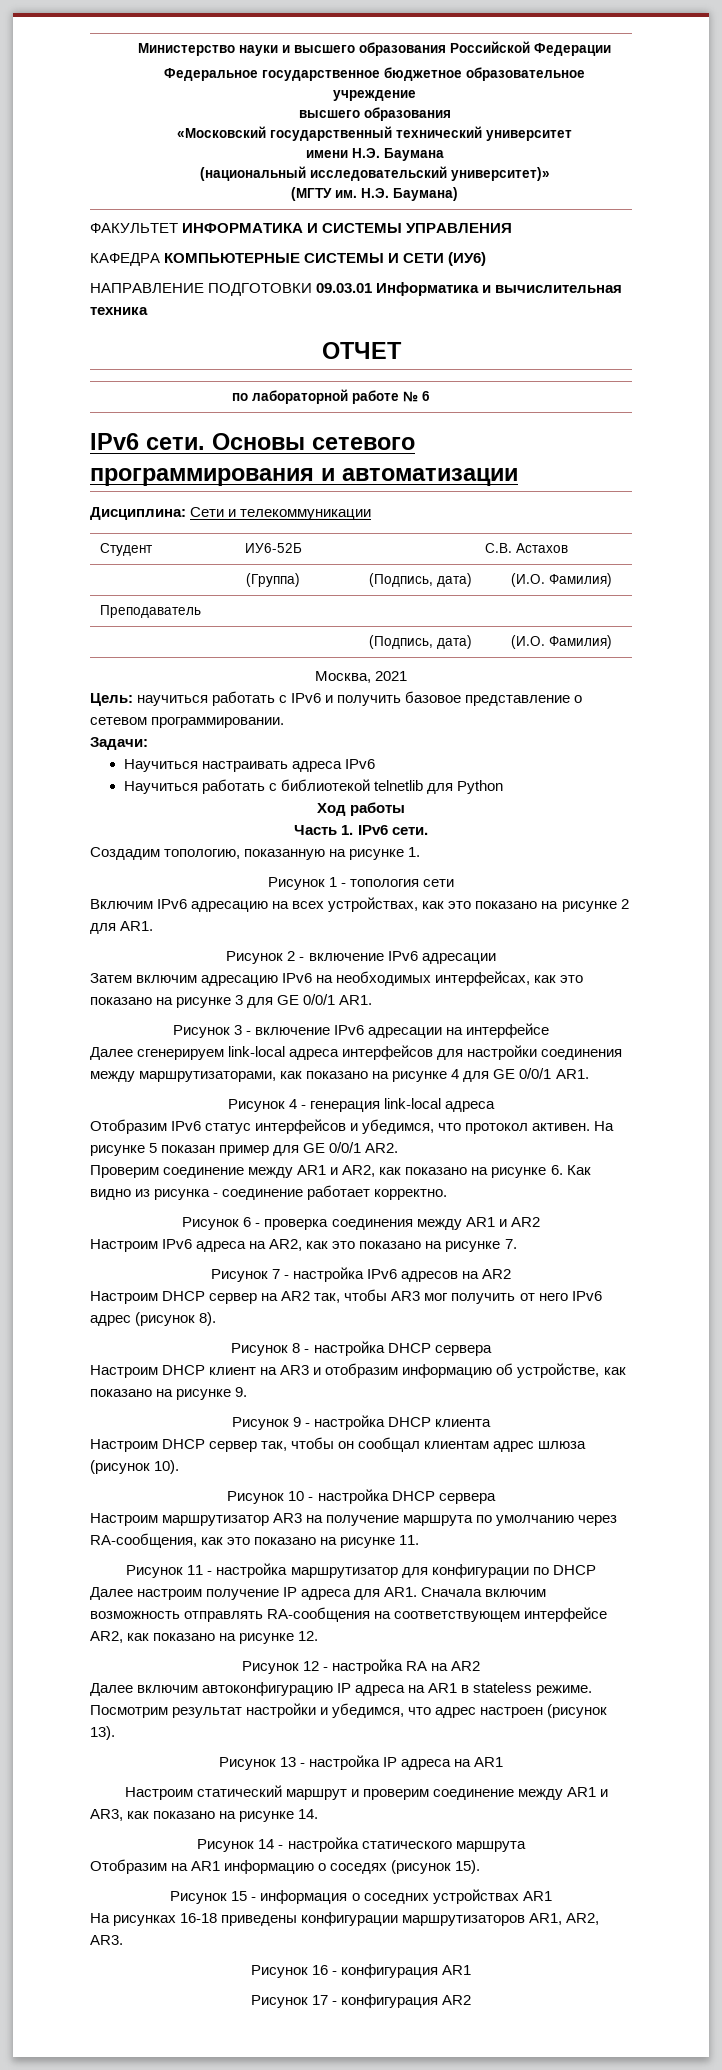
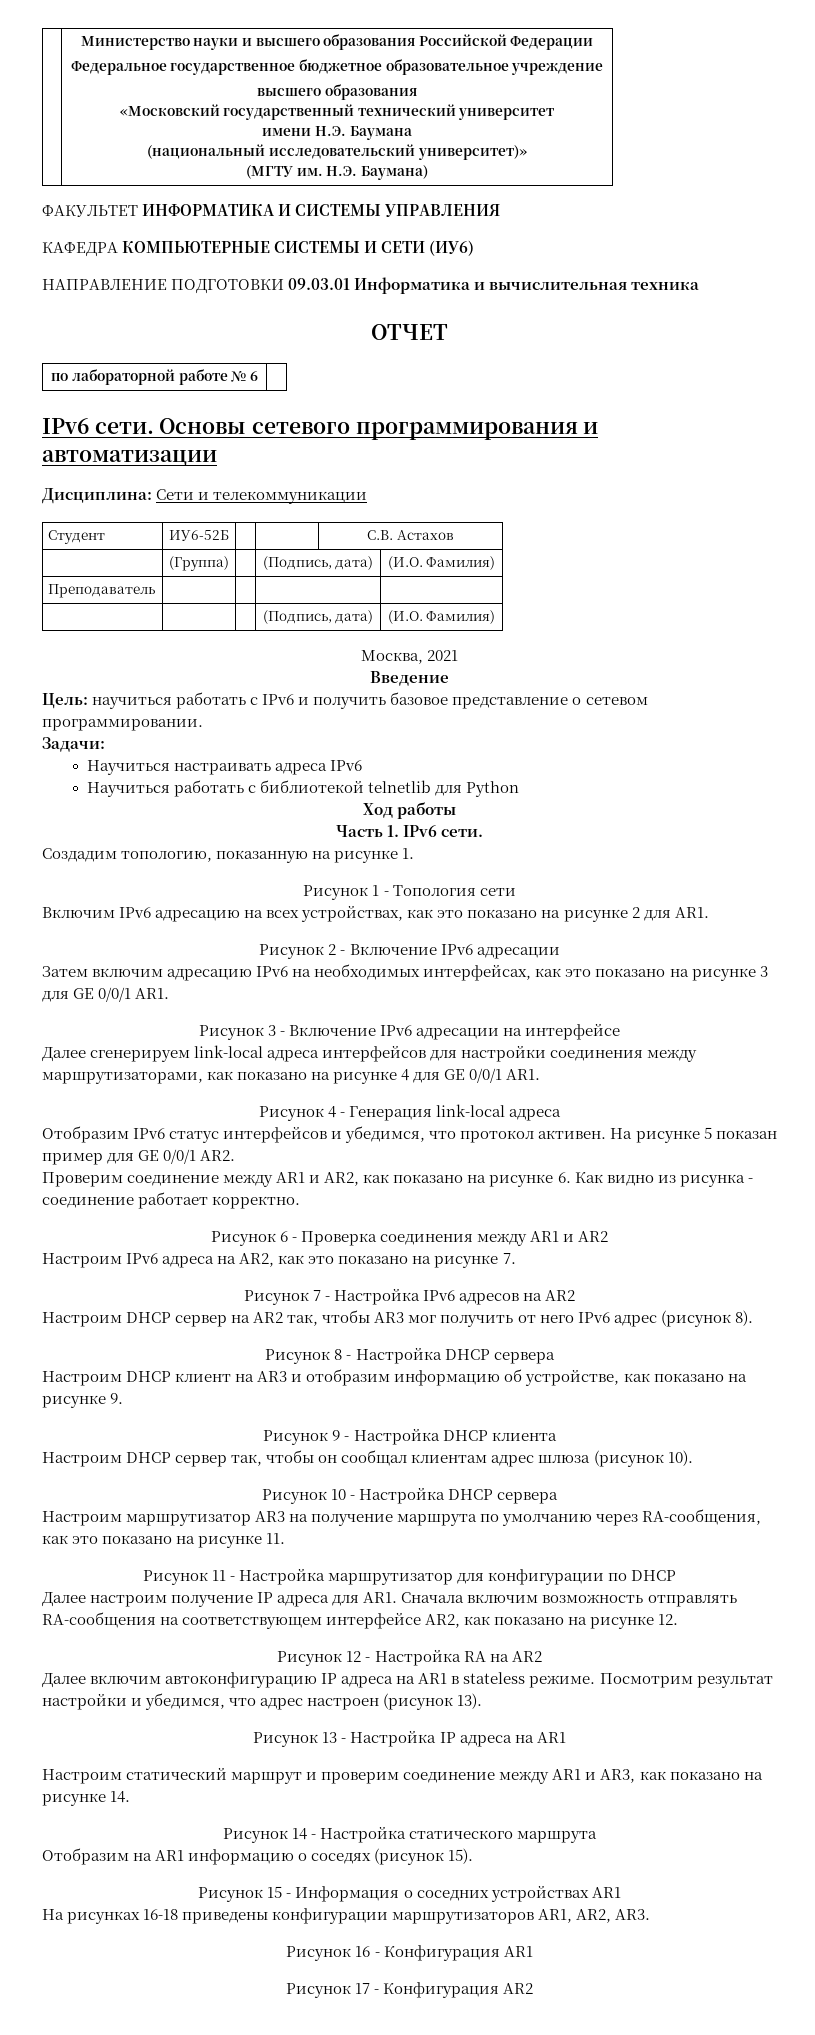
+ Введение
- Рисунок 1 - топология сети
+ Рисунок 1 - Топология сети
- Рисунок 2 - включение IPv6 адресации
+ Рисунок 2 - Включение IPv6 адресации
- Рисунок 3 - включение IPv6 адресации на интерфейсе
+ Рисунок 3 - Включение IPv6 адресации на интерфейсе
- Рисунок 4 - генерация link-local адреса
+ Рисунок 4 - Генерация link-local адреса
- Рисунок 6 - проверка соединения между AR1 и AR2
+ Рисунок 6 - Проверка соединения между AR1 и AR2
- Рисунок 7 - настройка IPv6 адресов на AR2
+ Рисунок 7 - Настройка IPv6 адресов на AR2
- Рисунок 8 - настройка DHCP сервера
+ Рисунок 8 - Настройка DHCP сервера
- Рисунок 9 - настройка DHCP клиента
+ Рисунок 9 - Настройка DHCP клиента
- Рисунок 10 - настройка DHCP сервера
+ Рисунок 10 - Настройка DHCP сервера
- Рисунок 11 - настройка маршрутизатор для конфигурации по DHCP
+ Рисунок 11 - Настройка маршрутизатор для конфигурации по DHCP
- Рисунок 12 - настройка RA на AR2
+ Рисунок 12 - Настройка RA на AR2
- Рисунок 13 - настройка IP адреса на AR1
+ Рисунок 13 - Настройка IP адреса на AR1
- Рисунок 14 - настройка статического маршрута
+ Рисунок 14 - Настройка статического маршрута
- Рисунок 15 - информация о соседних устройствах AR1
+ Рисунок 15 - Информация о соседних устройствах AR1
- Рисунок 16 - конфигурация AR1
+ Рисунок 16 - Конфигурация AR1
- Рисунок 17 - конфигурация AR2
+ Рисунок 17 - Конфигурация AR2

